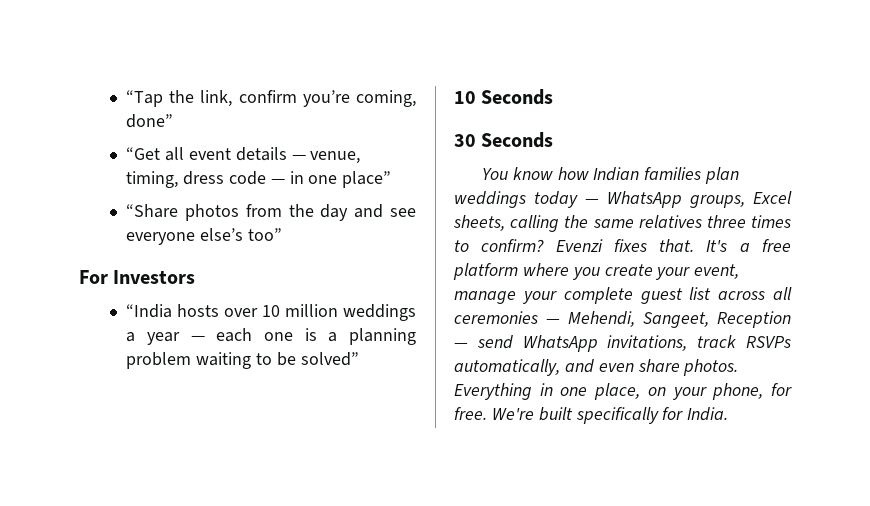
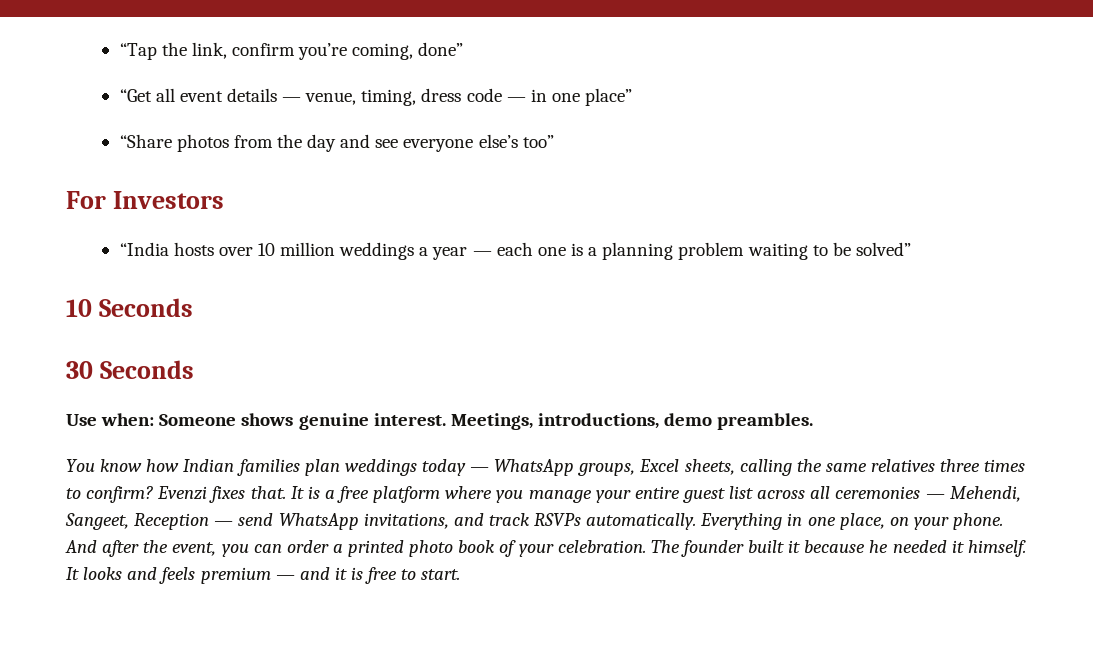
+ Use when: Someone shows genuine interest. Meetings, introductions, demo preambles.
- It's a free platform where you create your event, manage your complete guest list across all ceremonies — Mehendi, Sangeet, Reception — send WhatsApp invitations, track RSVPs automatically, and even share photos.
+ It is a free platform where you manage your entire guest list across all ceremonies — Mehendi, Sangeet, Reception — send WhatsApp invitations, and track RSVPs automatically.
- Everything in one place, on your phone, for free. We're built specifically for India.
+ Everything in one place, on your phone. And after the event, you can order a printed photo book of your celebration. The founder built it because he needed it himself. It looks and feels premium — and it is free to start.

